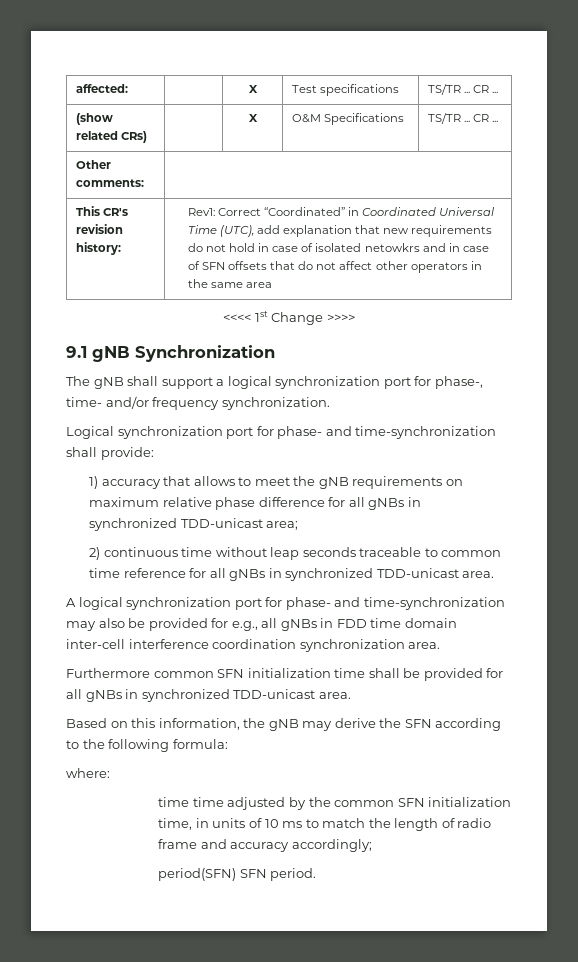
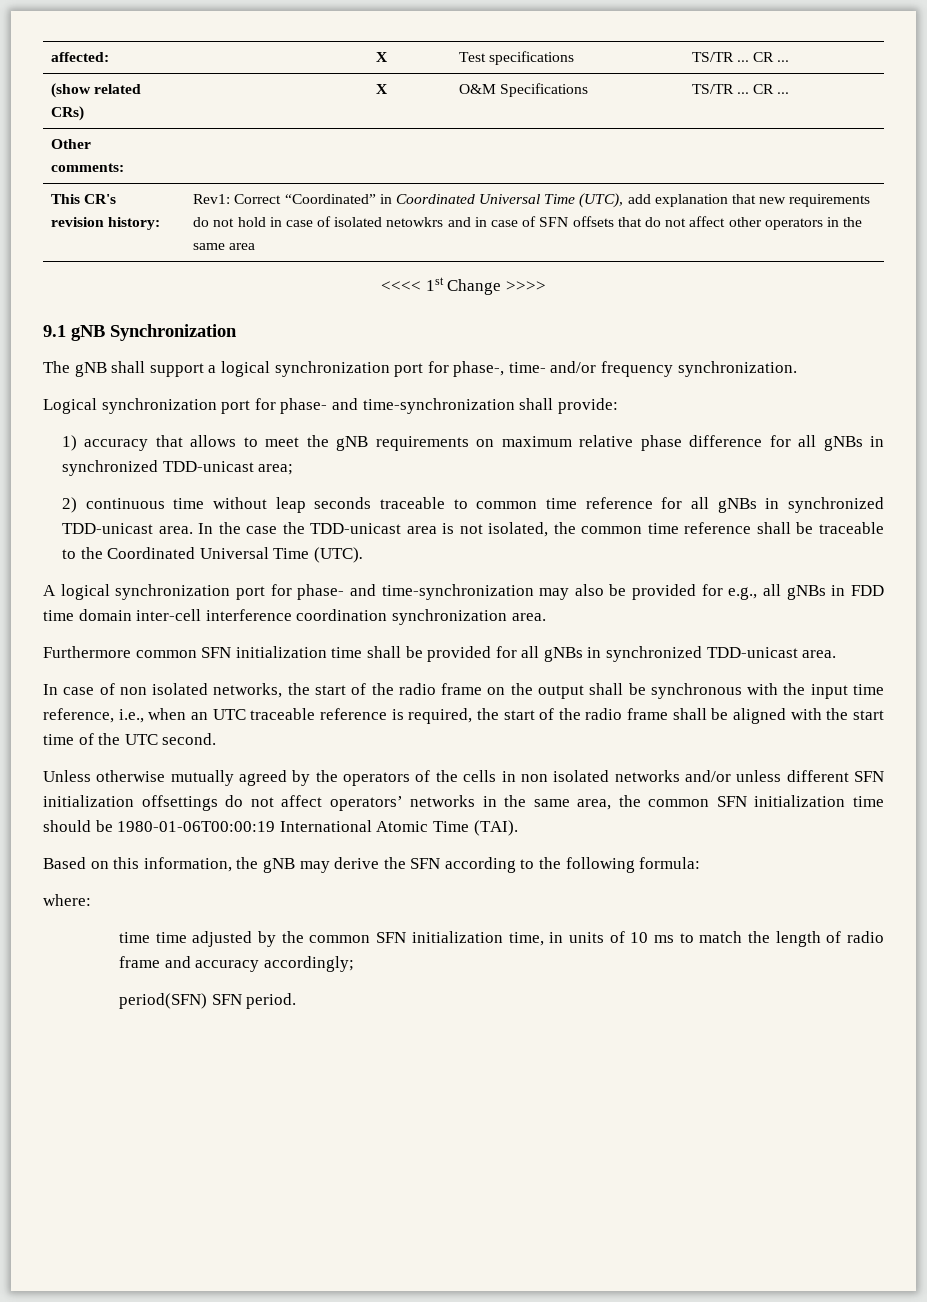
+ In the case the TDD-unicast area is not isolated, the common time reference shall be traceable to the Coordinated Universal Time (UTC).
+ In case of non isolated networks, the start of the radio frame on the output shall be synchronous with the input time reference, i.e., when an UTC traceable reference is required, the start of the radio frame shall be aligned with the start time of the UTC second.
+ Unless otherwise mutually agreed by the operators of the cells in non isolated networks and/or unless different SFN initialization offsettings do not affect operators’ networks in the same area, the common SFN initialization time should be 1980-01-06T00:00:19 International Atomic Time (TAI).

